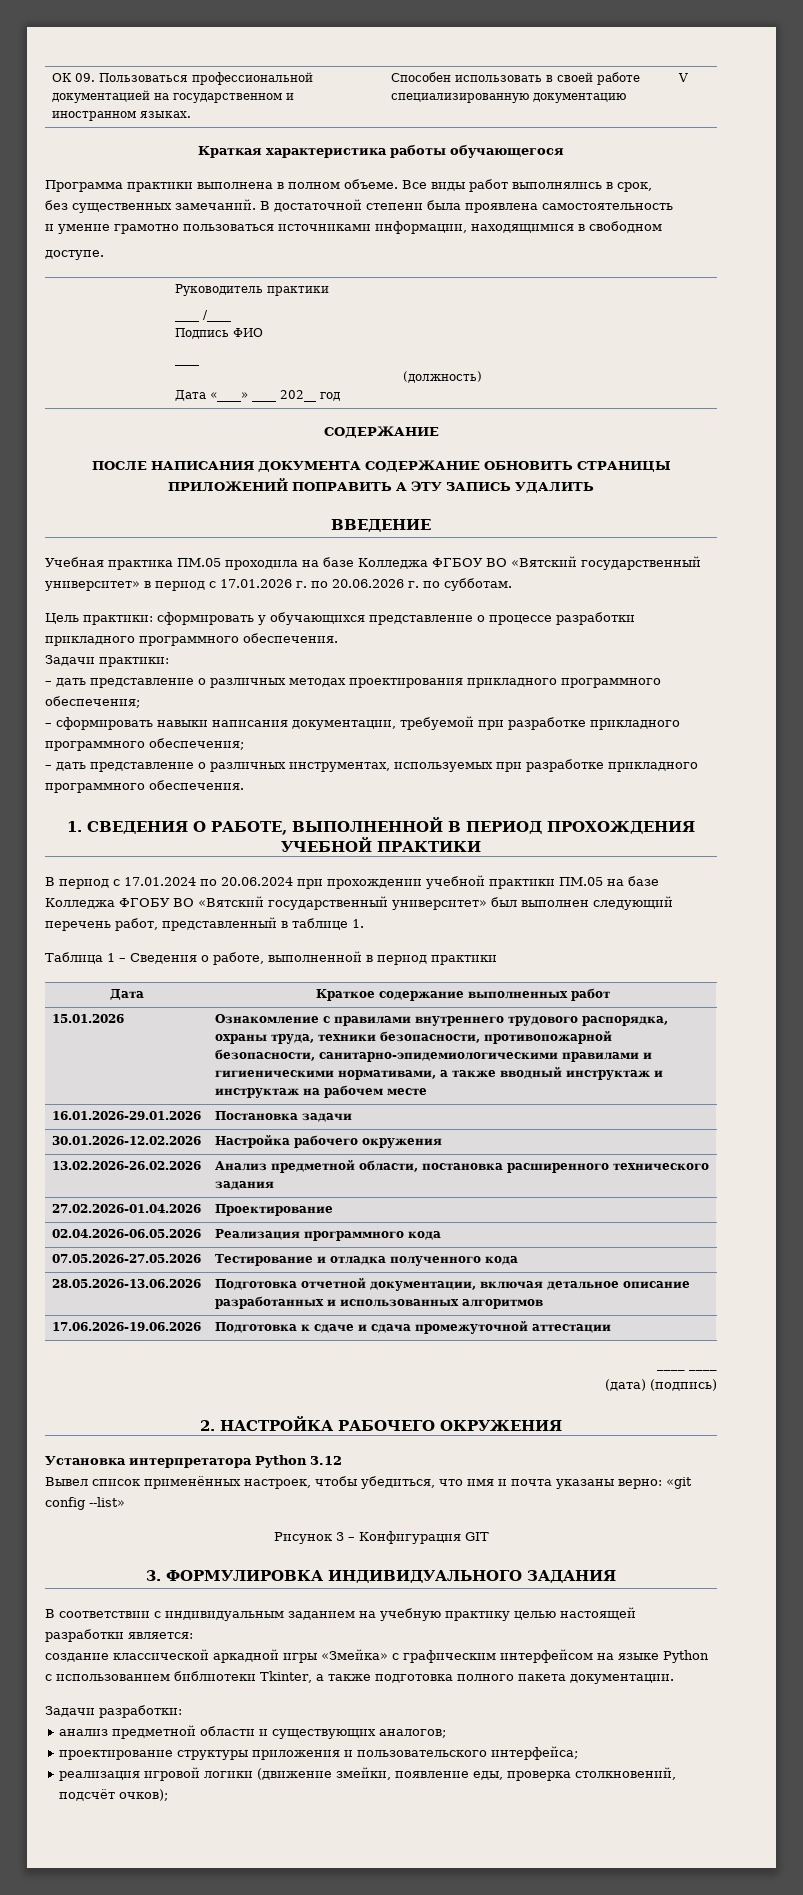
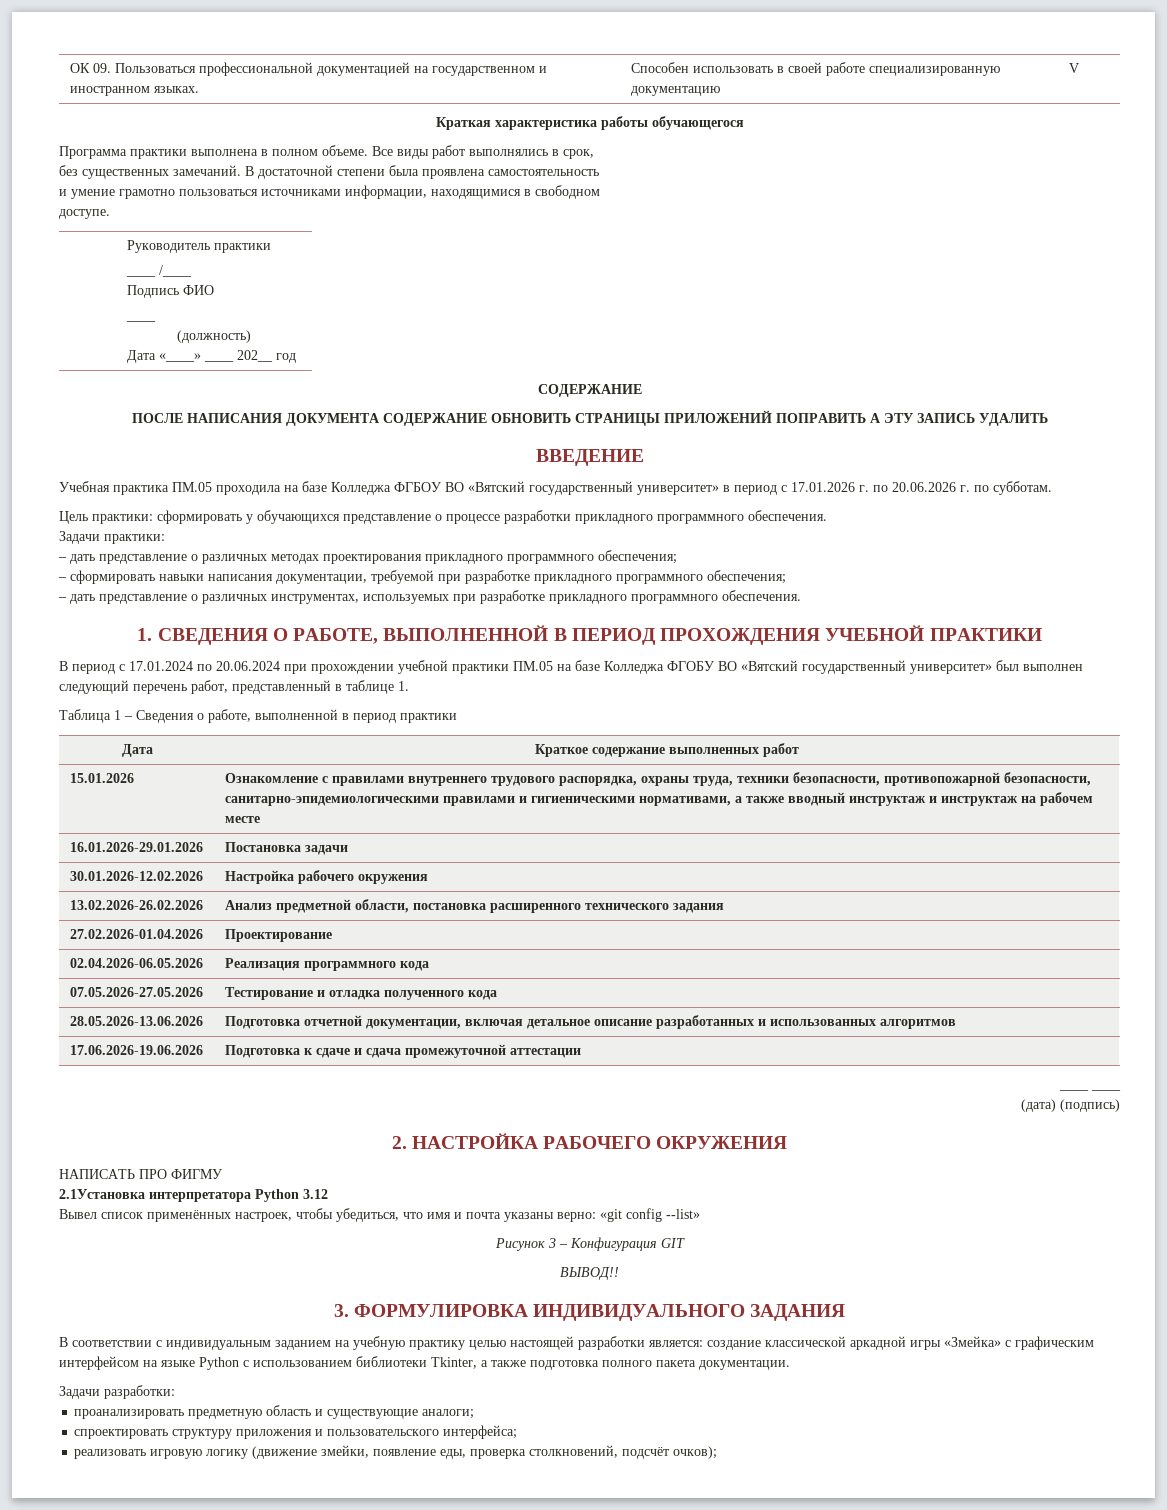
- Установка интерпретатора Python 3.12
+ НАПИСАТЬ ПРО ФИГМУ
+ 2.1Установка интерпретатора Python 3.12
+ ВЫВОД!!
- В соответствии с индивидуальным заданием на учебную практику целью настоящей разработки является:
- создание классической аркадной игры «Змейка» с графическим интерфейсом на языке Python с использованием библиотеки Tkinter, а также подготовка полного пакета документации.
+ В соответствии с индивидуальным заданием на учебную практику целью настоящей разработки является: создание классической аркадной игры «Змейка» с графическим интерфейсом на языке Python с использованием библиотеки Tkinter, а также подготовка полного пакета документации.
- анализ предметной области и существующих аналогов;
- проектирование структуры приложения и пользовательского интерфейса;
+ проанализировать предметную область и существующие аналоги;
+ спроектировать структуру приложения и пользовательского интерфейса;
- реализация игровой логики (движение змейки, появление еды, проверка столкновений, подсчёт очков);
+ реализовать игровую логику (движение змейки, появление еды, проверка столкновений, подсчёт очков);

